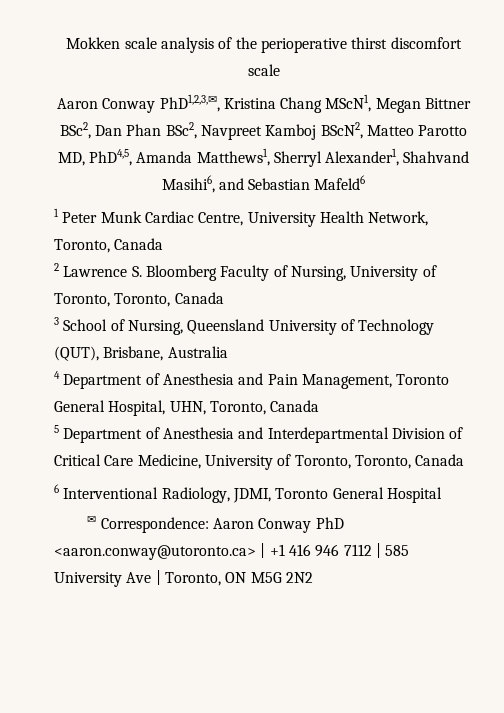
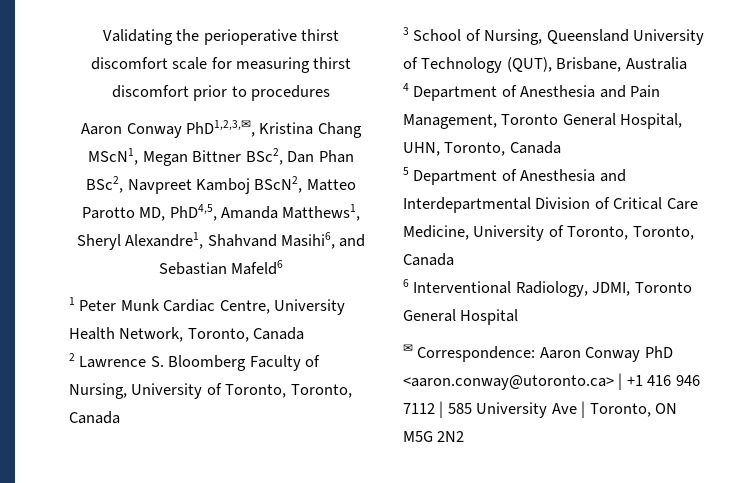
- Mokken scale analysis of the perioperative thirst discomfort scale
+ Validating the perioperative thirst discomfort scale for measuring thirst discomfort prior to procedures
- Aaron Conway PhD1,2,3,✉, Kristina Chang MScN1, Megan Bittner BSc2, Dan Phan BSc2, Navpreet Kamboj BScN2, Matteo Parotto MD, PhD4,5, Amanda Matthews1, Sherryl Alexander1, Shahvand Masihi6, and Sebastian Mafeld6
+ Aaron Conway PhD1,2,3,✉, Kristina Chang MScN1, Megan Bittner BSc2, Dan Phan BSc2, Navpreet Kamboj BScN2, Matteo Parotto MD, PhD4,5, Amanda Matthews1, Sheryl Alexandre1, Shahvand Masihi6, and Sebastian Mafeld6

